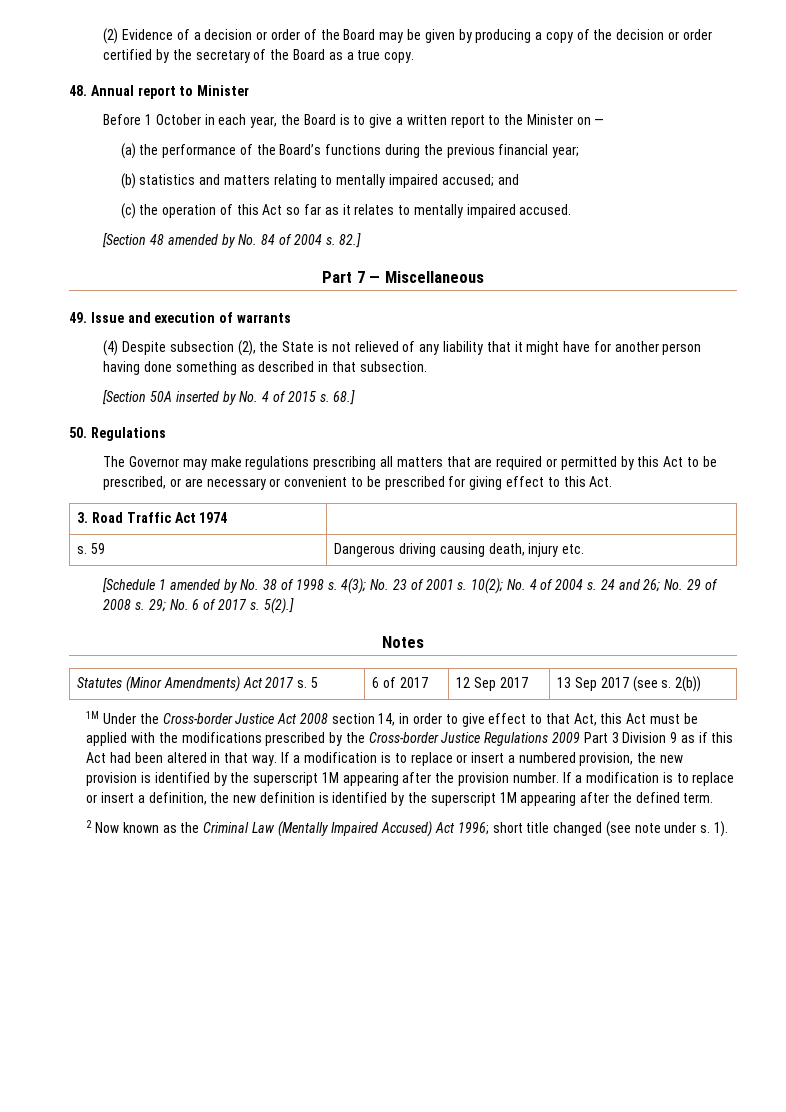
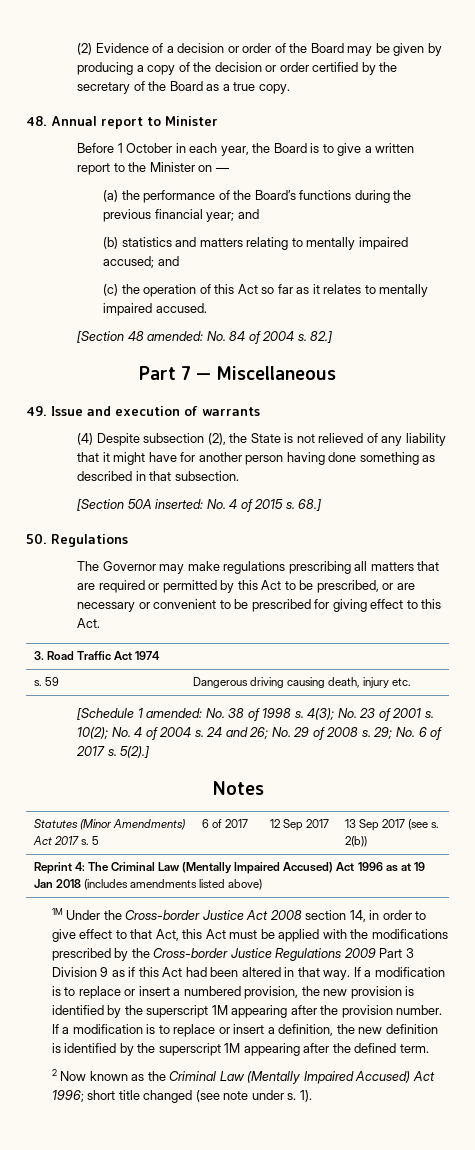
- (a) the performance of the Board’s functions during the previous financial year;
+ (a) the performance of the Board’s functions during the previous financial year; and
- [Section 48 amended by No. 84 of 2004 s.
+ [Section 48 amended: No. 84 of 2004 s.
- [Section 50A inserted by No. 4 of 2015 s.
+ [Section 50A inserted: No. 4 of 2015 s.
- [Schedule 1 amended by No. 38 of 1998 s.
+ [Schedule 1 amended: No. 38 of 1998 s.
+ Reprint 4: The Criminal Law (Mentally Impaired Accused) Act 1996 as at 19 Jan 2018 (includes amendments listed above)

